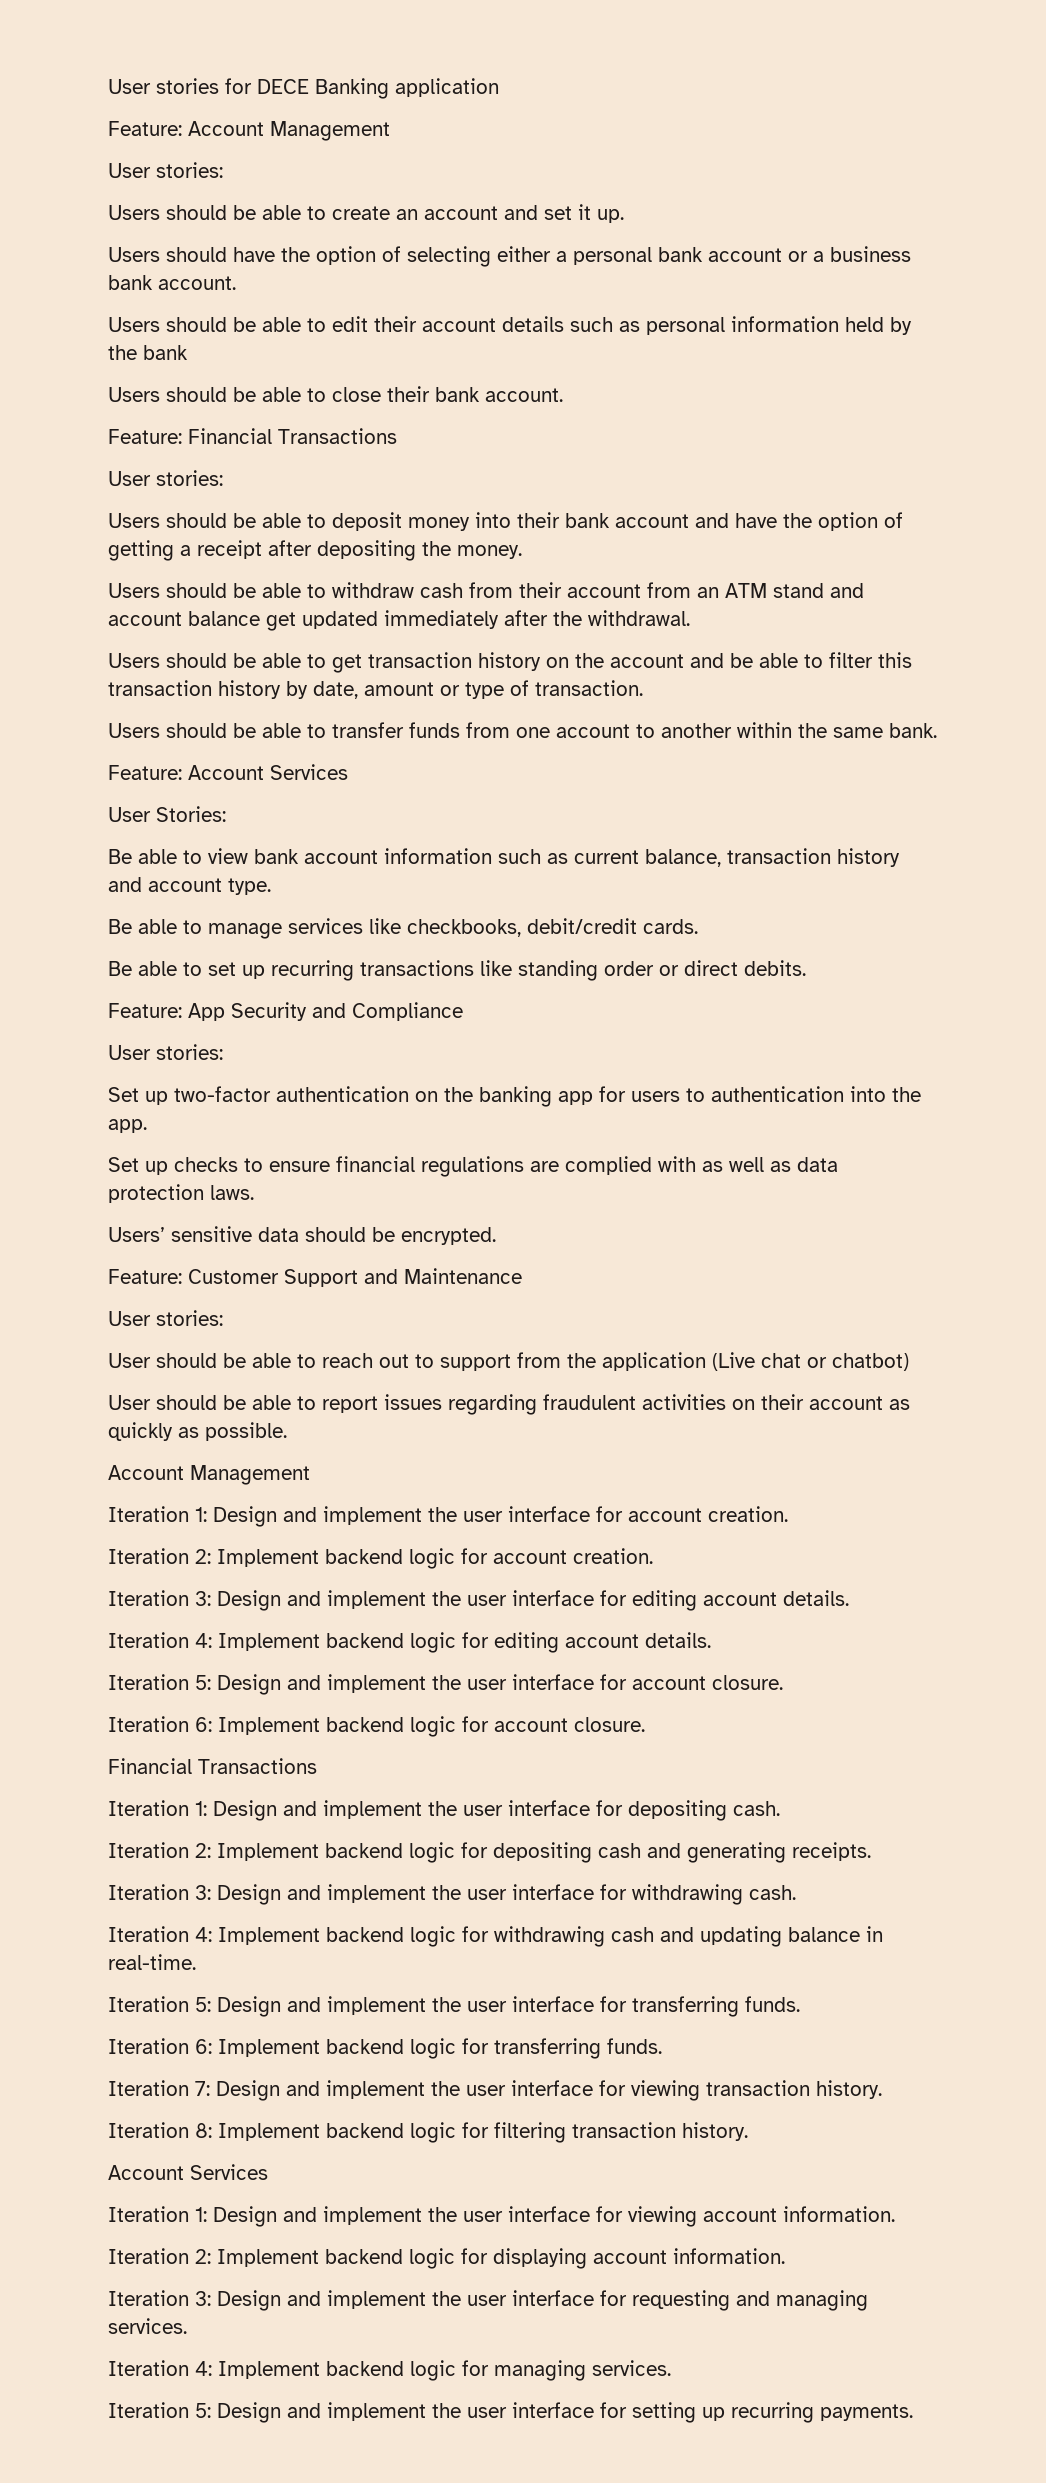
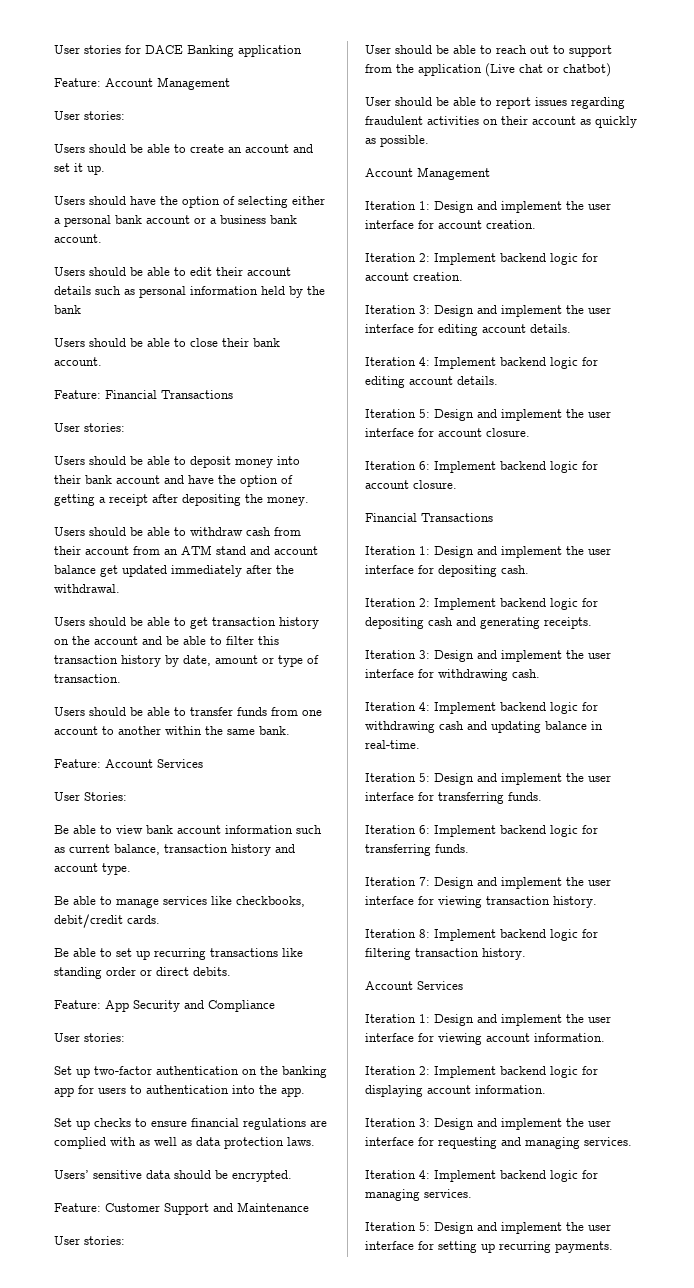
- User stories for DECE Banking application
+ User stories for DACE Banking application

